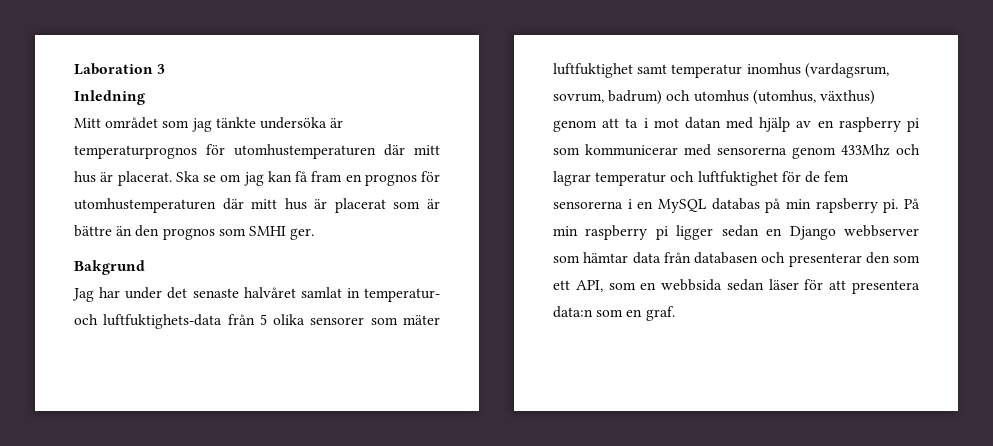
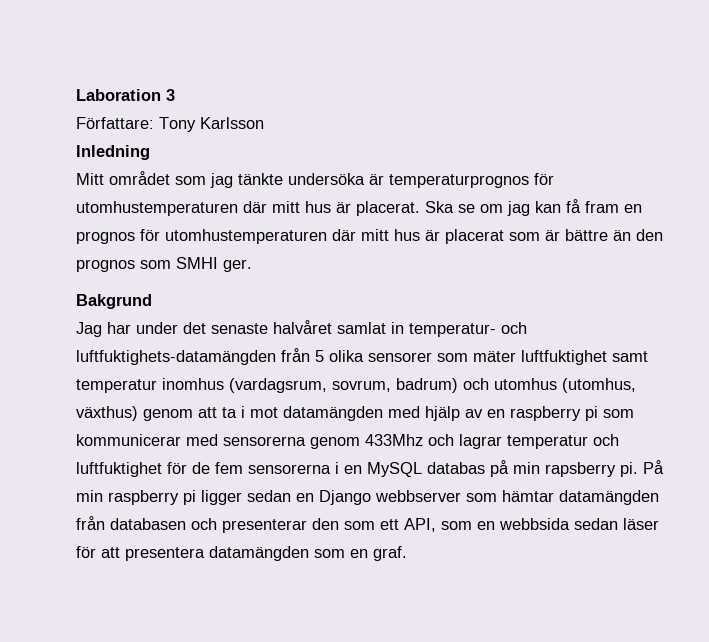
+ Författare: Tony Karlsson
- Jag har under det senaste halvåret samlat in temperatur- och luftfuktighets-data från 5 olika sensorer som mäter luftfuktighet samt temperatur inomhus (vardagsrum, sovrum, badrum) och utomhus (utomhus, växthus) genom att ta i mot datan med hjälp av en raspberry pi som kommunicerar med sensorerna genom 433Mhz och lagrar temperatur och luftfuktighet för de fem sensorerna i en MySQL databas på min rapsberry pi.
+ Jag har under det senaste halvåret samlat in temperatur- och luftfuktighets-datamängden från 5 olika sensorer som mäter luftfuktighet samt temperatur inomhus (vardagsrum, sovrum, badrum) och utomhus (utomhus, växthus) genom att ta i mot datamängden med hjälp av en raspberry pi som kommunicerar med sensorerna genom 433Mhz och lagrar temperatur och luftfuktighet för de fem sensorerna i en MySQL databas på min rapsberry pi.
- På min raspberry pi ligger sedan en Django webbserver som hämtar data från databasen och presenterar den som ett API, som en webbsida sedan läser för att presentera data:n som en graf.
+ På min raspberry pi ligger sedan en Django webbserver som hämtar datamängden från databasen och presenterar den som ett API, som en webbsida sedan läser för att presentera datamängden som en graf.

